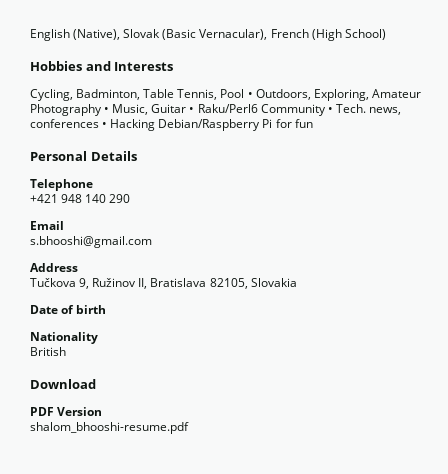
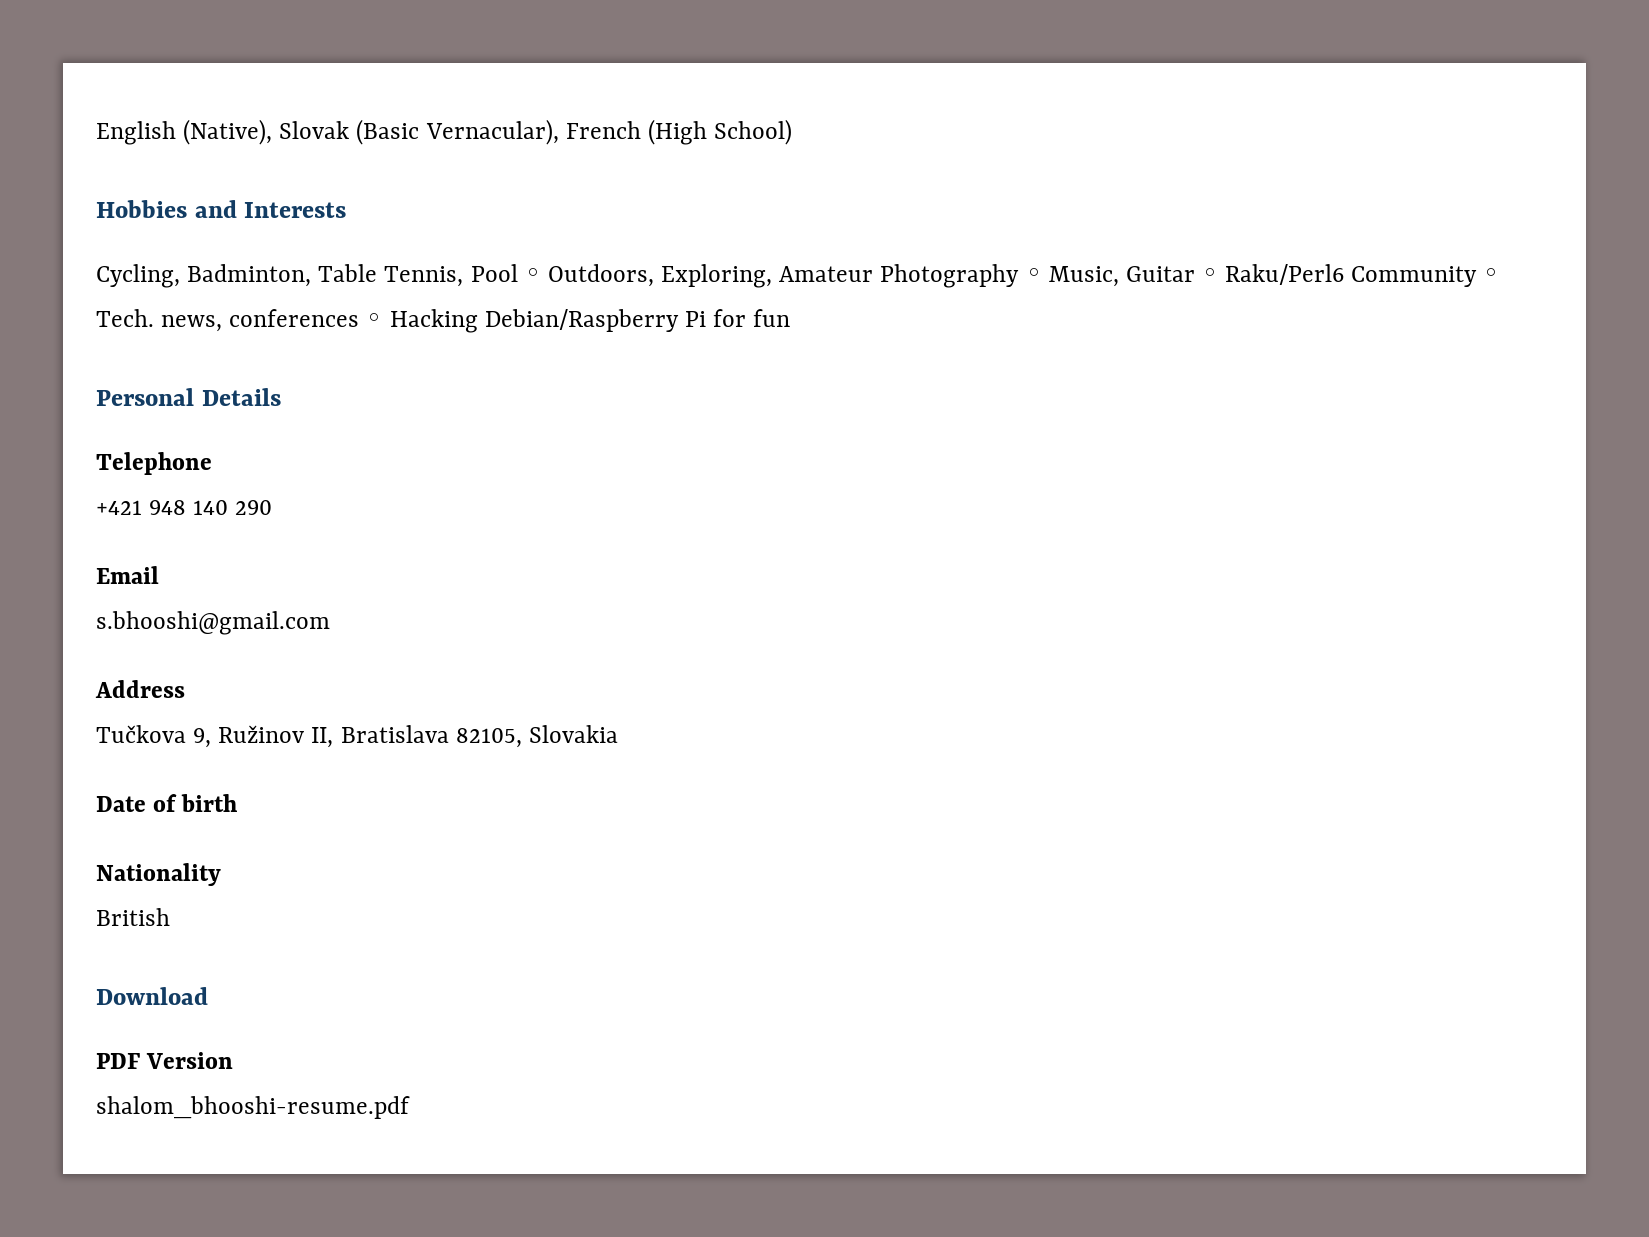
- Cycling, Badminton, Table Tennis, Pool • Outdoors, Exploring, Amateur Photography • Music, Guitar • Raku/Perl6 Community • Tech. news, conferences • Hacking Debian/Raspberry Pi for fun
+ Cycling, Badminton, Table Tennis, Pool ◦ Outdoors, Exploring, Amateur Photography ◦ Music, Guitar ◦ Raku/Perl6 Community ◦ Tech. news, conferences ◦ Hacking Debian/Raspberry Pi for fun

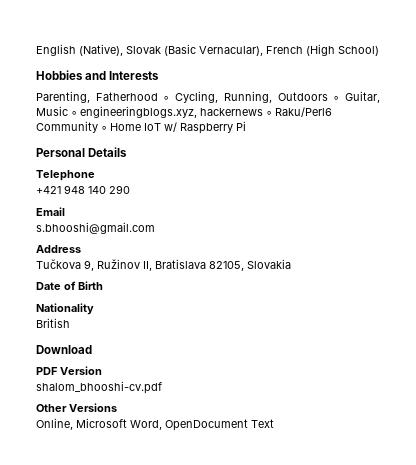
- Cycling, Badminton, Table Tennis, Pool ◦ Outdoors, Exploring, Amateur Photography ◦ Music, Guitar ◦ Raku/Perl6 Community ◦ Tech. news, conferences ◦ Hacking Debian/Raspberry Pi for fun
+ Parenting, Fatherhood ◦ Cycling, Running, Outdoors ◦ Guitar, Music ◦ engineeringblogs.xyz, hackernews ◦ Raku/Perl6 Community ◦ Home IoT w/ Raspberry Pi
- Date of birth
+ Date of Birth
- shalom_bhooshi-resume.pdf
+ shalom_bhooshi-cv.pdf
+ Other Versions
+ Online, Microsoft Word, OpenDocument Text

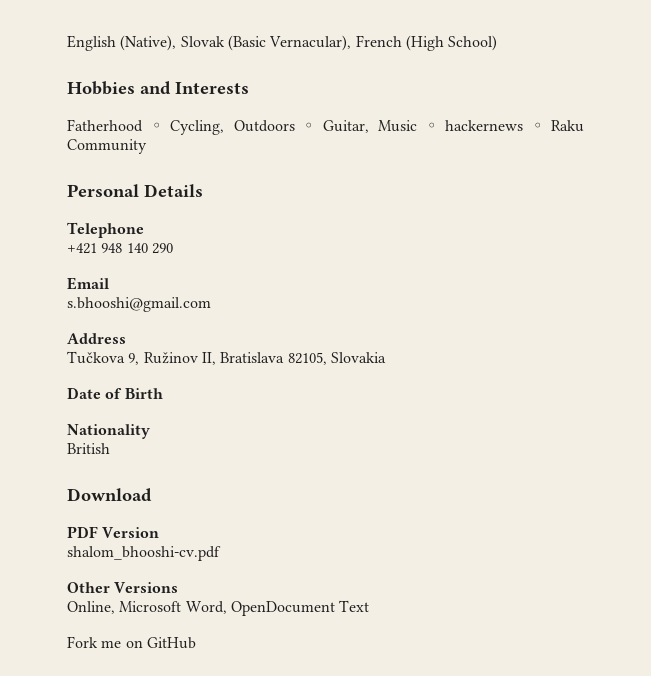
- Parenting, Fatherhood ◦ Cycling, Running, Outdoors ◦ Guitar, Music ◦ engineeringblogs.xyz, hackernews ◦ Raku/Perl6 Community ◦ Home IoT w/ Raspberry Pi
+ Fatherhood ◦ Cycling, Outdoors ◦ Guitar, Music ◦ hackernews ◦ Raku Community
+ Fork me on GitHub

